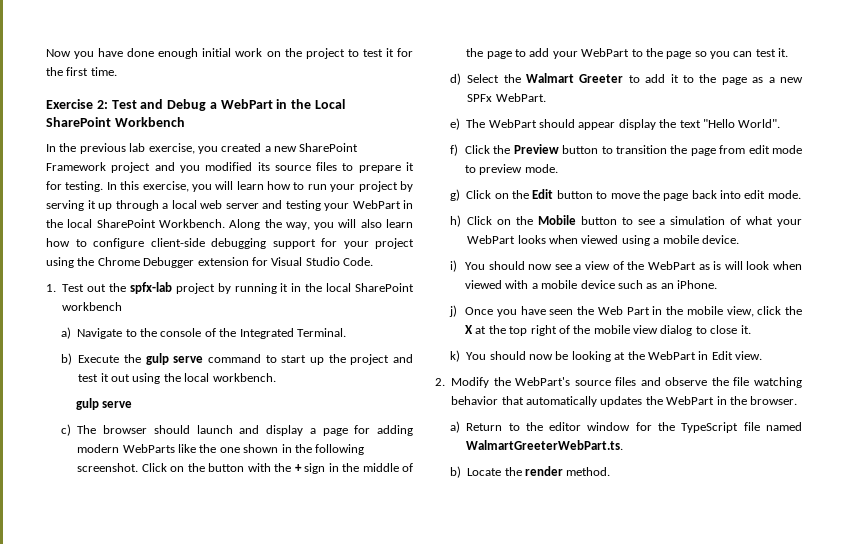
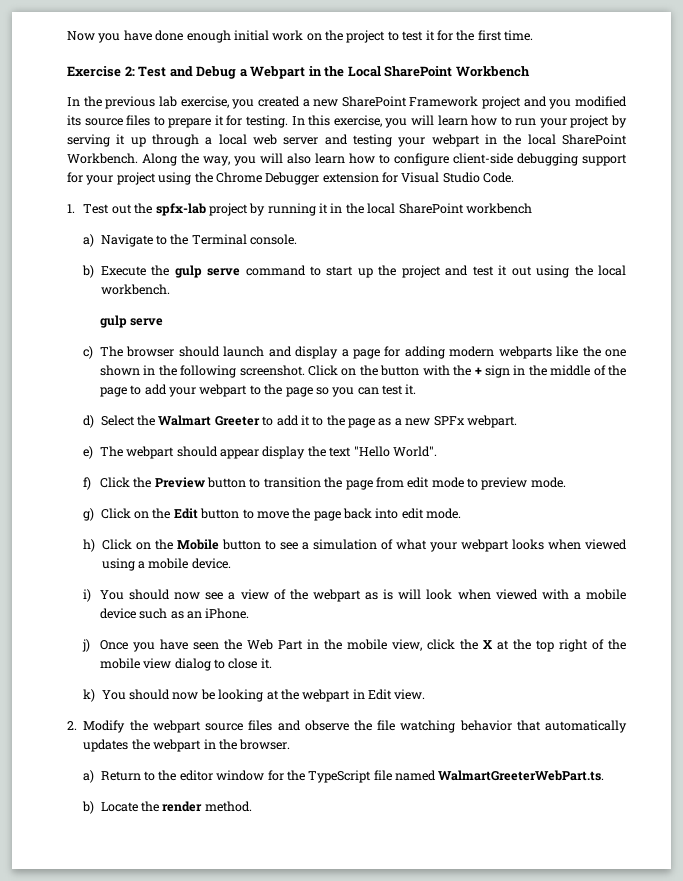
- Exercise 2: Test and Debug a WebPart in the Local SharePoint Workbench
+ Exercise 2: Test and Debug a Webpart in the Local SharePoint Workbench
- In this exercise, you will learn how to run your project by serving it up through a local web server and testing your WebPart in the local SharePoint Workbench.
+ In this exercise, you will learn how to run your project by serving it up through a local web server and testing your webpart in the local SharePoint Workbench.
- a) Navigate to the console of the Integrated Terminal.
+ a) Navigate to the Terminal console.
- c) The browser should launch and display a page for adding modern WebParts like the one shown in the following screenshot.
+ c) The browser should launch and display a page for adding modern webparts like the one shown in the following screenshot.
- Click on the button with the + sign in the middle of the page to add your WebPart to the page so you can test it.
+ Click on the button with the + sign in the middle of the page to add your webpart to the page so you can test it.
- d) Select the Walmart Greeter to add it to the page as a new SPFx WebPart.
+ d) Select the Walmart Greeter to add it to the page as a new SPFx webpart.
- e) The WebPart should appear display the text "Hello World".
+ e) The webpart should appear display the text "Hello World".
- h) Click on the Mobile button to see a simulation of what your WebPart looks when viewed using a mobile device.
+ h) Click on the Mobile button to see a simulation of what your webpart looks when viewed using a mobile device.
- i) You should now see a view of the WebPart as is will look when viewed with a mobile device such as an iPhone.
+ i) You should now see a view of the webpart as is will look when viewed with a mobile device such as an iPhone.
- k) You should now be looking at the WebPart in Edit view.
+ k) You should now be looking at the webpart in Edit view.
- 2. Modify the WebPart's source files and observe the file watching behavior that automatically updates the WebPart in the browser.
+ 2. Modify the webpart source files and observe the file watching behavior that automatically updates the webpart in the browser.

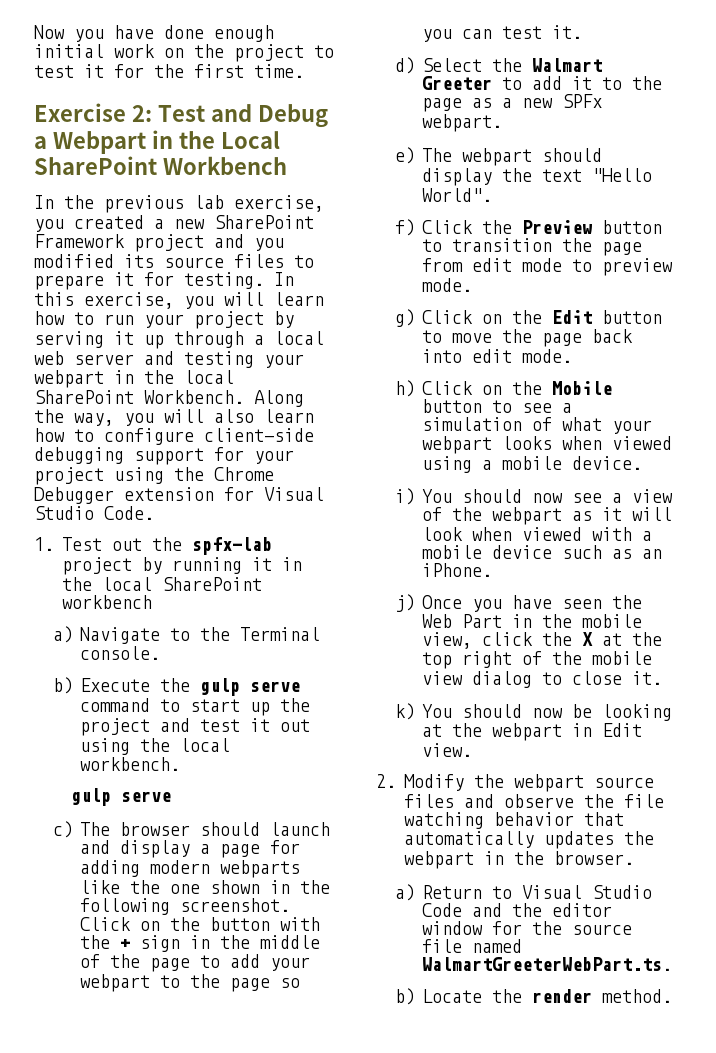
- e) The webpart should appear display the text "Hello World".
+ e) The webpart should display the text "Hello World".
- i) You should now see a view of the webpart as is will look when viewed with a mobile device such as an iPhone.
+ i) You should now see a view of the webpart as it will look when viewed with a mobile device such as an iPhone.
- a) Return to the editor window for the TypeScript file named WalmartGreeterWebPart.ts.
+ a) Return to Visual Studio Code and the editor window for the source file named WalmartGreeterWebPart.ts.

